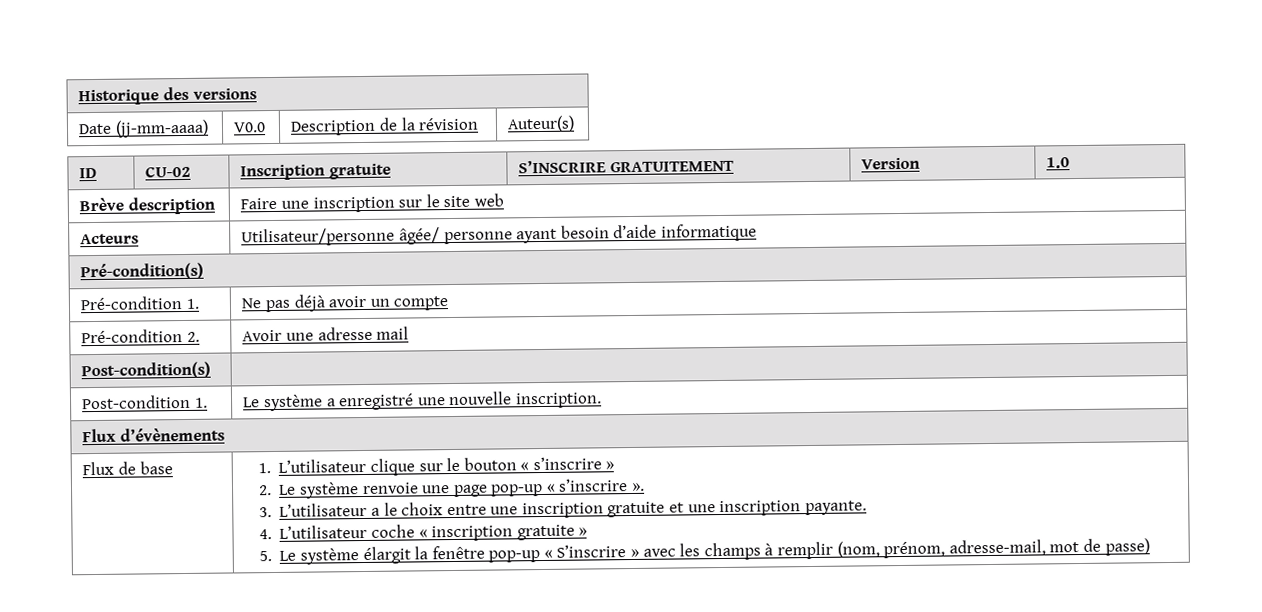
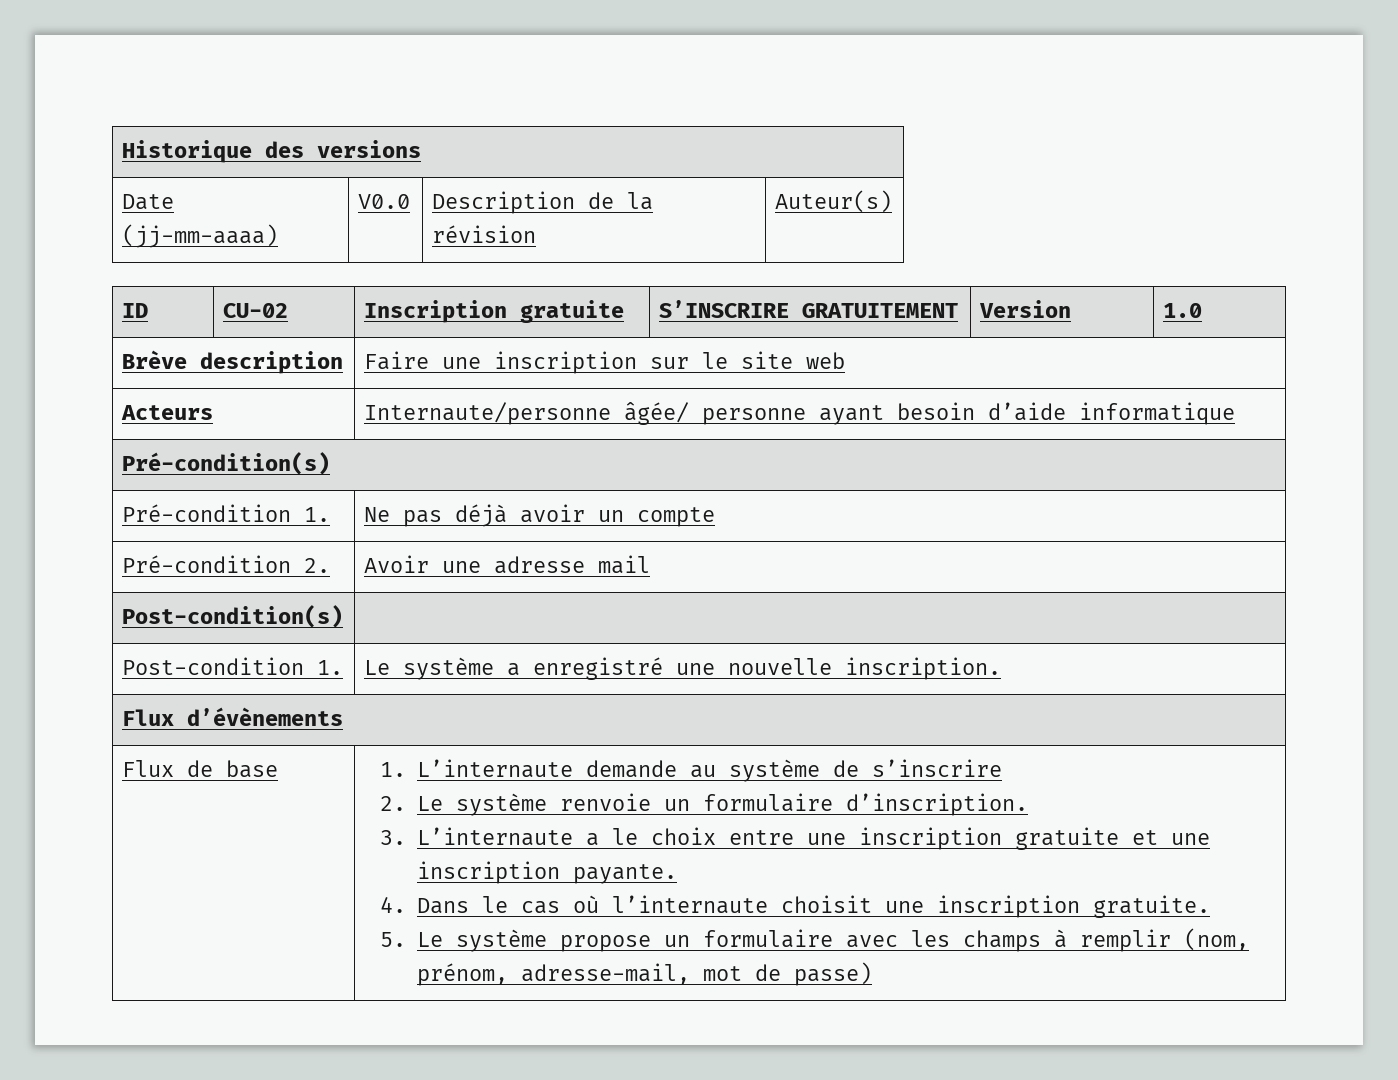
- Acteurs | Utilisateur/personne âgée/ personne ayant besoin d’aide informatique
+ Acteurs | Internaute/personne âgée/ personne ayant besoin d’aide informatique
- 1. L’utilisateur clique sur le bouton « s’inscrire »
+ 1. L’internaute demande au système de s’inscrire
- 2. Le système renvoie une page pop-up « s’inscrire ».
+ 2. Le système renvoie un formulaire d’inscription.
- 3. L’utilisateur a le choix entre une inscription gratuite et une inscription payante.
+ 3. L’internaute a le choix entre une inscription gratuite et une inscription payante.
- 4. L’utilisateur coche « inscription gratuite »
- 5. Le système élargit la fenêtre pop-up « S’inscrire » avec les champs à remplir (nom, prénom, adresse-mail, mot de passe)
+ 4. Dans le cas où l’internaute choisit une inscription gratuite.
+ 5. Le système propose un formulaire avec les champs à remplir (nom, prénom, adresse-mail, mot de passe)

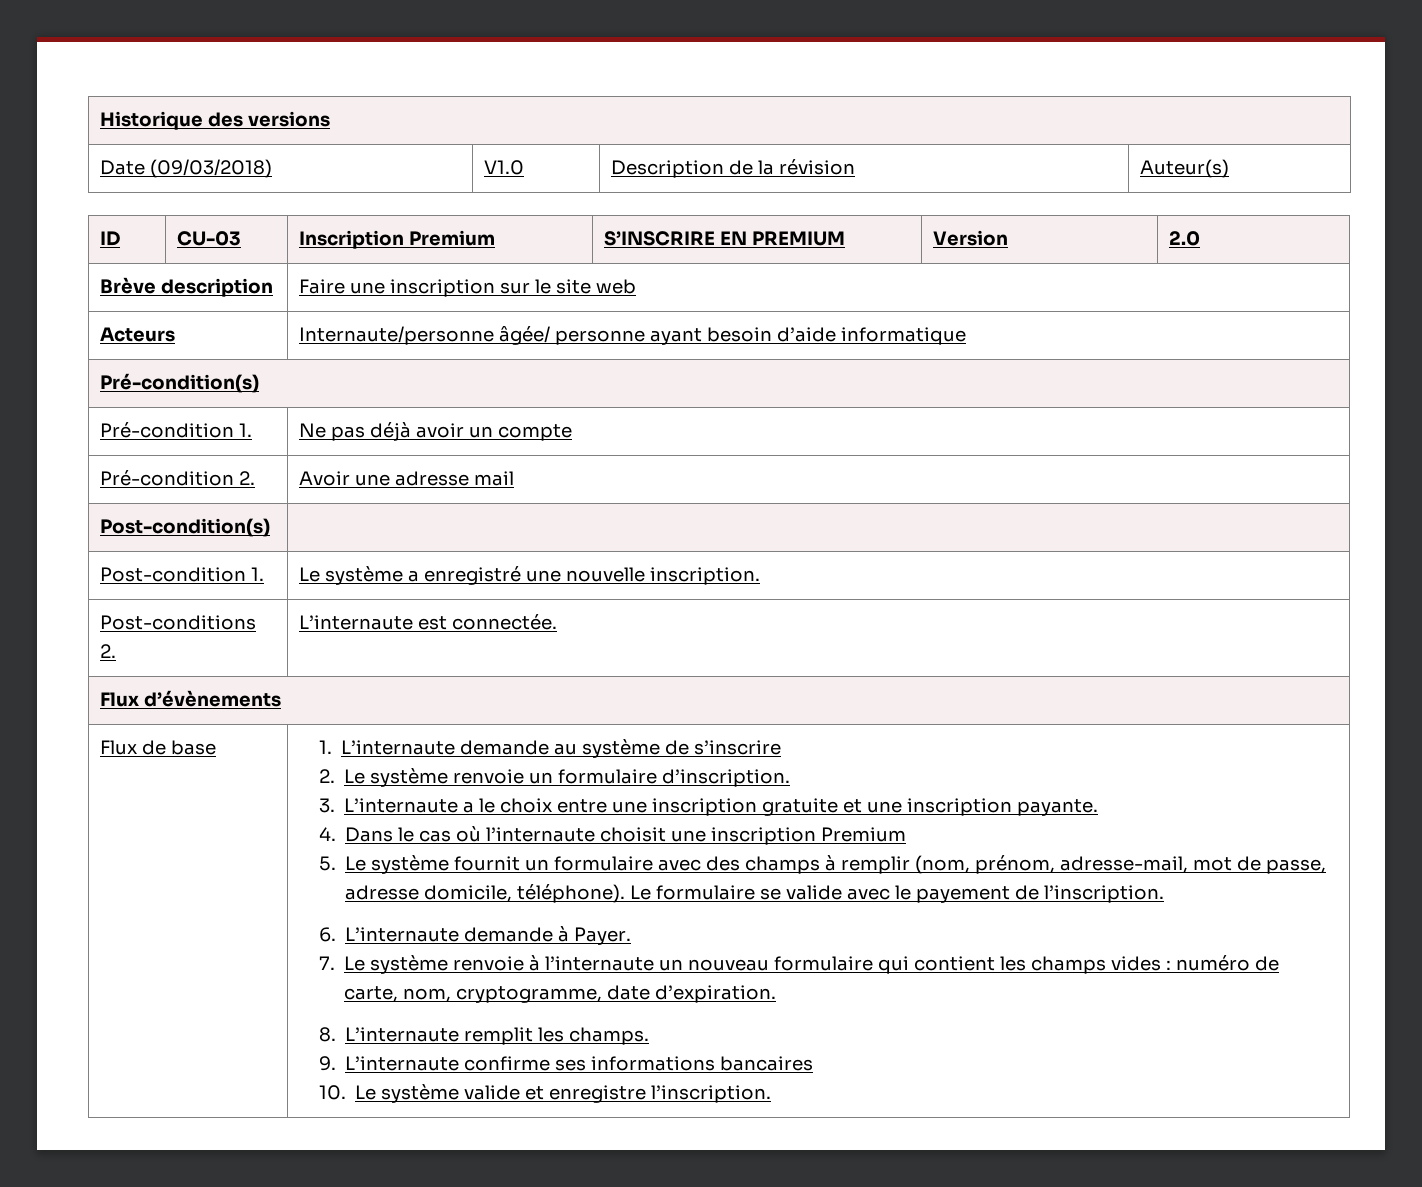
- Date (jj-mm-aaaa) | V0.0 | Description de la révision | Auteur(s)
+ Date (09/03/2018) | V1.0 | Description de la révision | Auteur(s)
- ID | CU-02 | Inscription gratuite | S’INSCRIRE GRATUITEMENT | Version | 1.0
+ ID | CU-03 | Inscription Premium | S’INSCRIRE EN PREMIUM | Version | 2.0
+ Post-conditions 2. | L’internaute est connectée.
- 4. Dans le cas où l’internaute choisit une inscription gratuite.
+ 4. Dans le cas où l’internaute choisit une inscription Premium
- 5. Le système propose un formulaire avec les champs à remplir (nom, prénom, adresse-mail, mot de passe)
+ 5. Le système fournit un formulaire avec des champs à remplir (nom, prénom, adresse-mail, mot de passe, adresse domicile, téléphone). Le formulaire se valide avec le payement de l’inscription.
+ 6. L’internaute demande à Payer.
+ 7. Le système renvoie à l’internaute un nouveau formulaire qui contient les champs vides : numéro de carte, nom, cryptogramme, date d’expiration.
+ 8. L’internaute remplit les champs.
+ 9. L’internaute confirme ses informations bancaires
+ 10. Le système valide et enregistre l’inscription.

